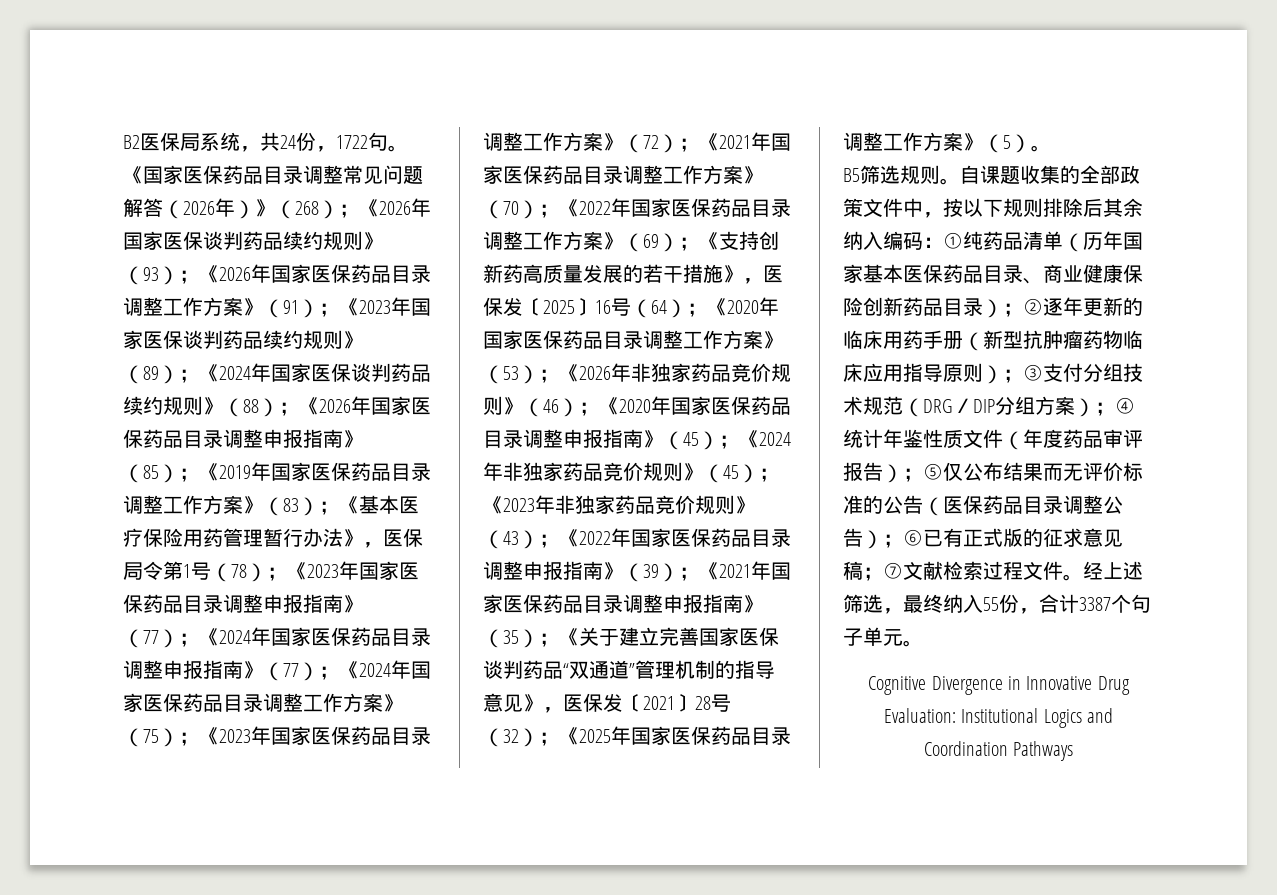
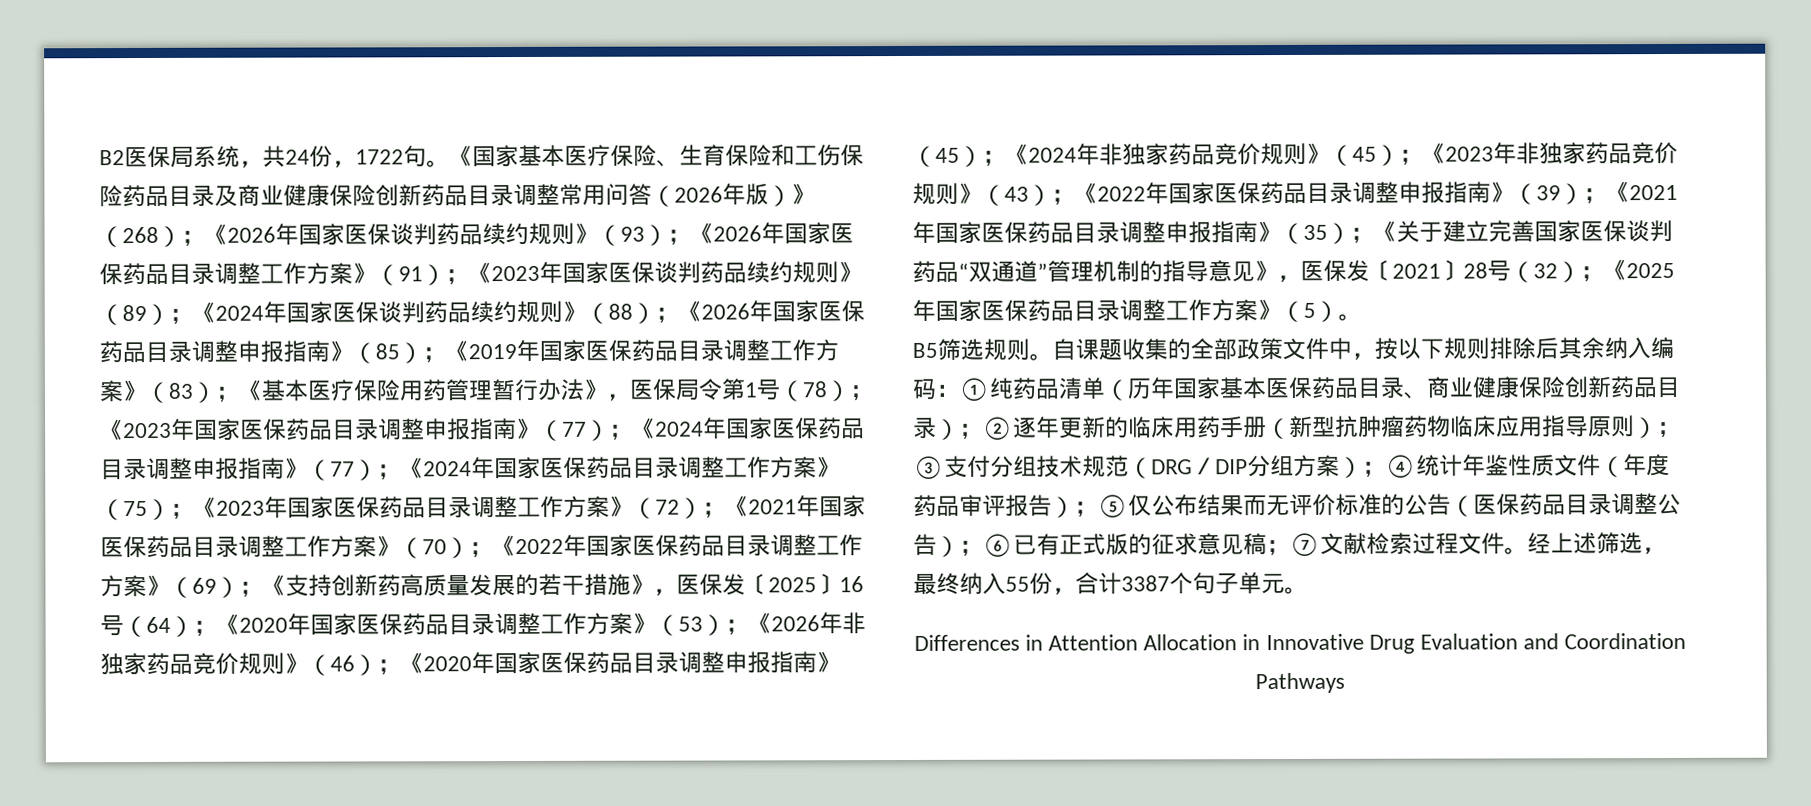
- 《国家医保药品目录调整常见问题解答（2026年）》（268）；
+ 《国家基本医疗保险、生育保险和工伤保险药品目录及商业健康保险创新药品目录调整常用问答（2026年版）》（268）；
- Cognitive Divergence in Innovative Drug Evaluation: Institutional Logics and Coordination Pathways
+ Differences in Attention Allocation in Innovative Drug Evaluation and Coordination Pathways

